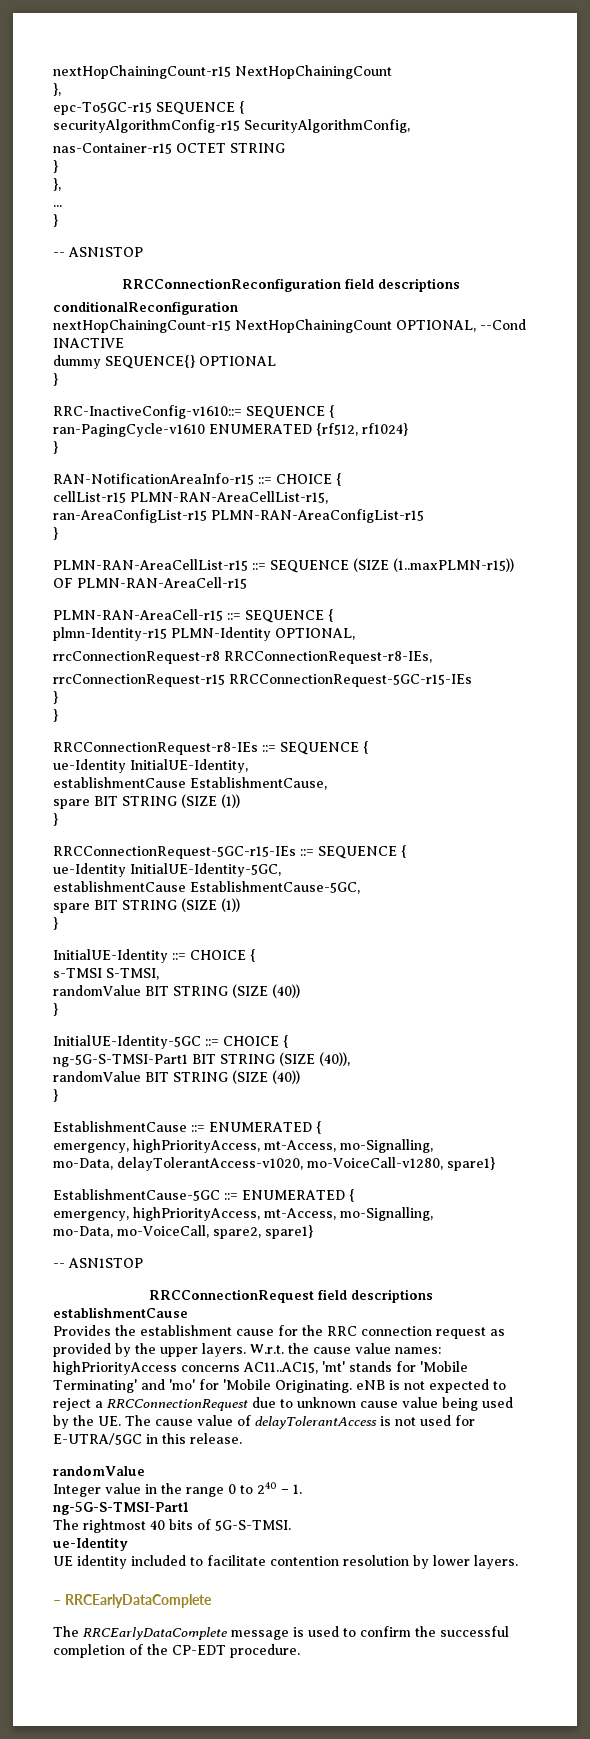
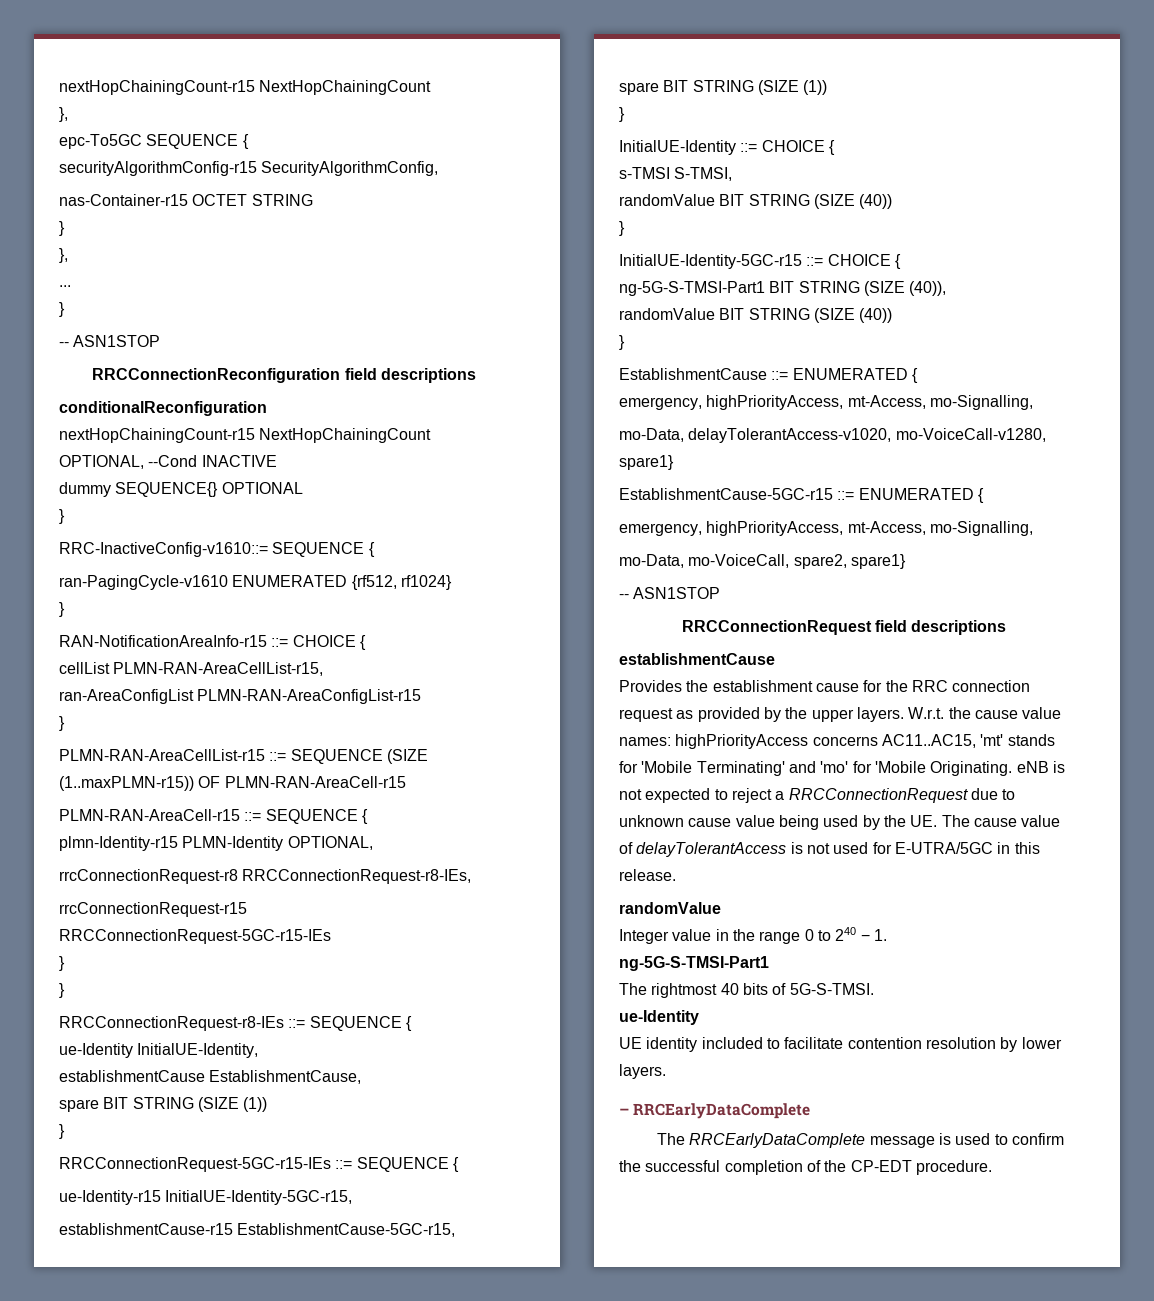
- epc-To5GC-r15 SEQUENCE {
+ epc-To5GC SEQUENCE {
- cellList-r15 PLMN-RAN-AreaCellList-r15,
+ cellList PLMN-RAN-AreaCellList-r15,
- ran-AreaConfigList-r15 PLMN-RAN-AreaConfigList-r15
+ ran-AreaConfigList PLMN-RAN-AreaConfigList-r15
- ue-Identity InitialUE-Identity-5GC,
- establishmentCause EstablishmentCause-5GC,
+ ue-Identity-r15 InitialUE-Identity-5GC-r15,
+ establishmentCause-r15 EstablishmentCause-5GC-r15,
- InitialUE-Identity-5GC ::= CHOICE {
+ InitialUE-Identity-5GC-r15 ::= CHOICE {
- EstablishmentCause-5GC ::= ENUMERATED {
+ EstablishmentCause-5GC-r15 ::= ENUMERATED {

